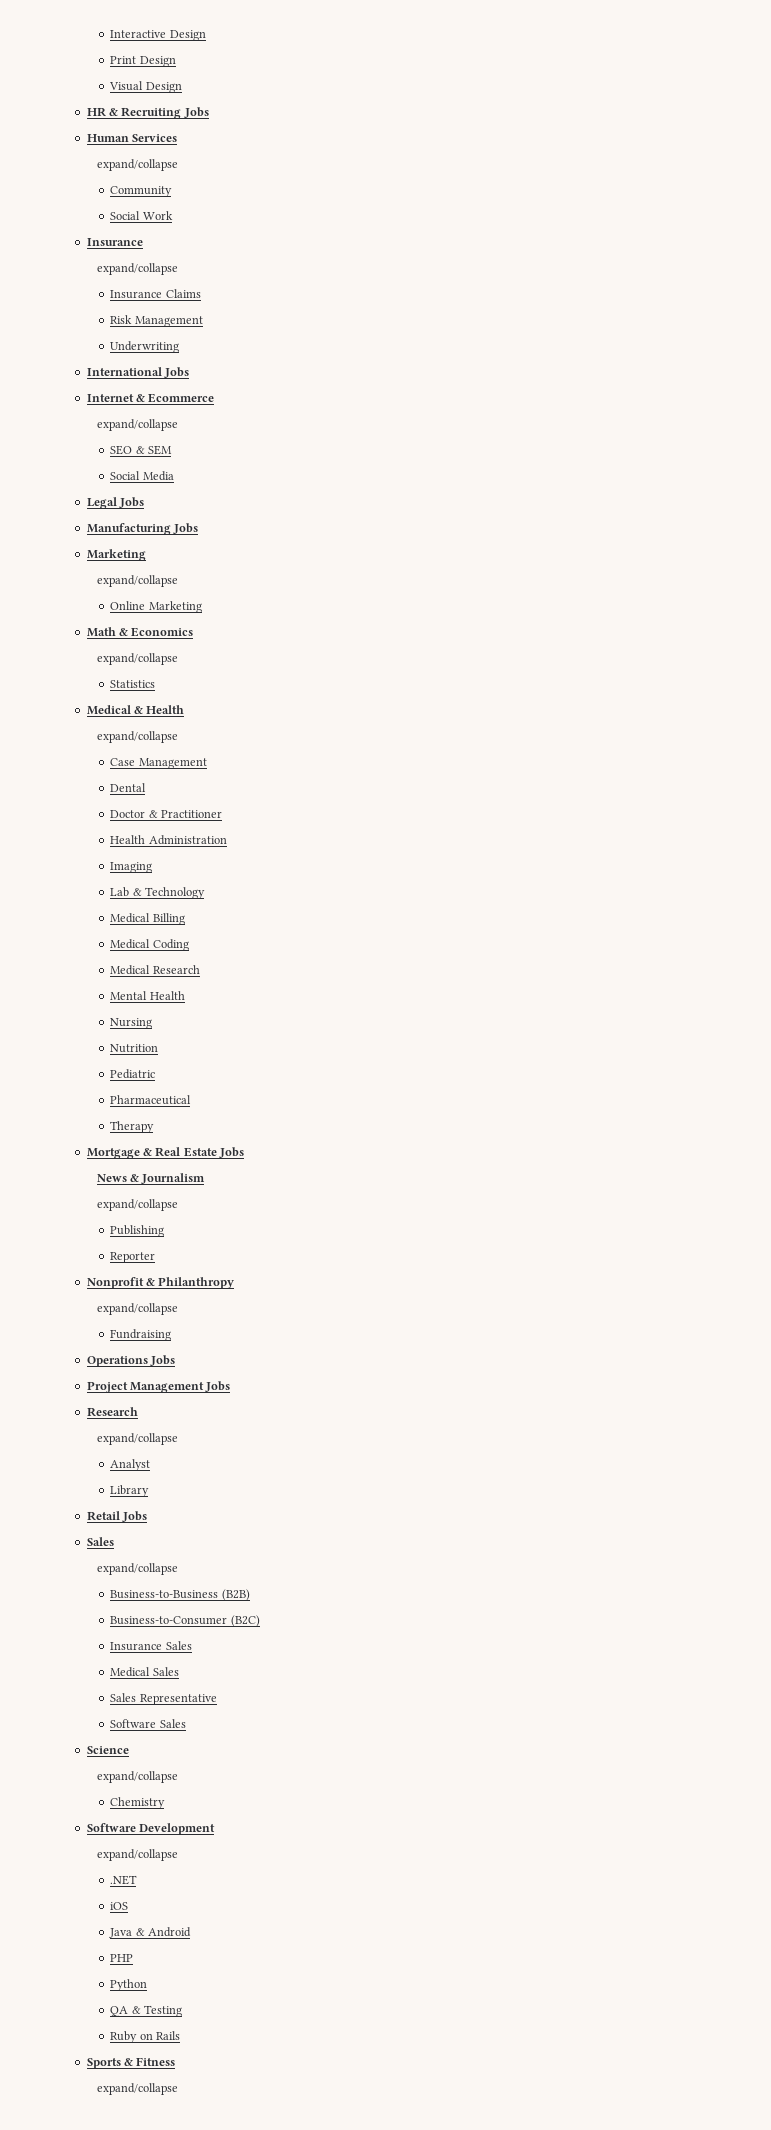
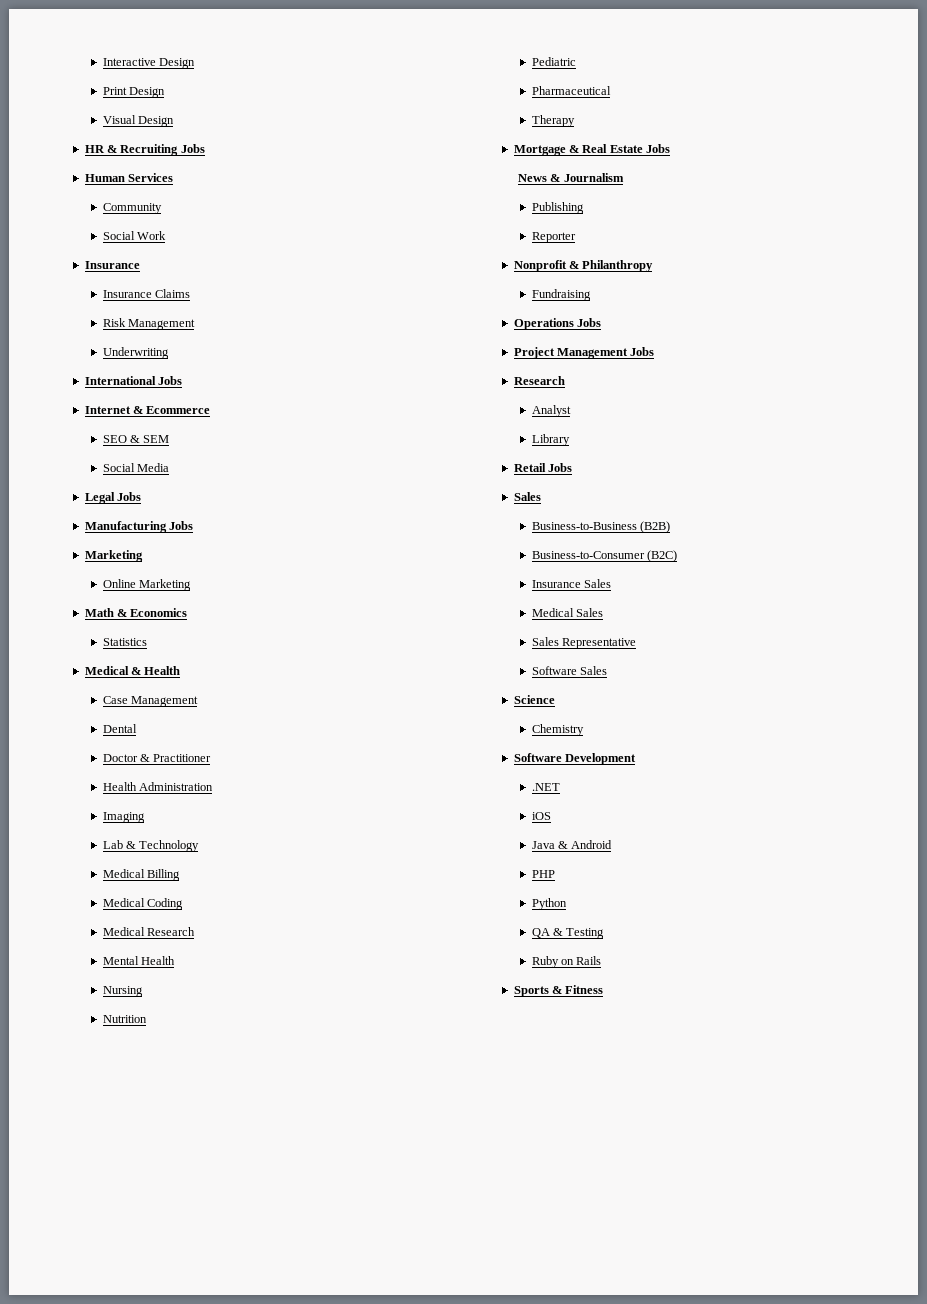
  Human Services
- expand/collapse
  Social Work
  Insurance
- expand/collapse
  Internet & Ecommerce
- expand/collapse
  Manufacturing Jobs
  Marketing
- expand/collapse
  Math & Economics
- expand/collapse
  Medical & Health
- expand/collapse
  News & Journalism
- expand/collapse
  Nonprofit & Philanthropy
- expand/collapse
  Project Management Jobs
  Research
- expand/collapse
  Retail Jobs
  Sales
- expand/collapse
  Science
- expand/collapse
  Software Development
- expand/collapse
  Sports & Fitness
- expand/collapse

